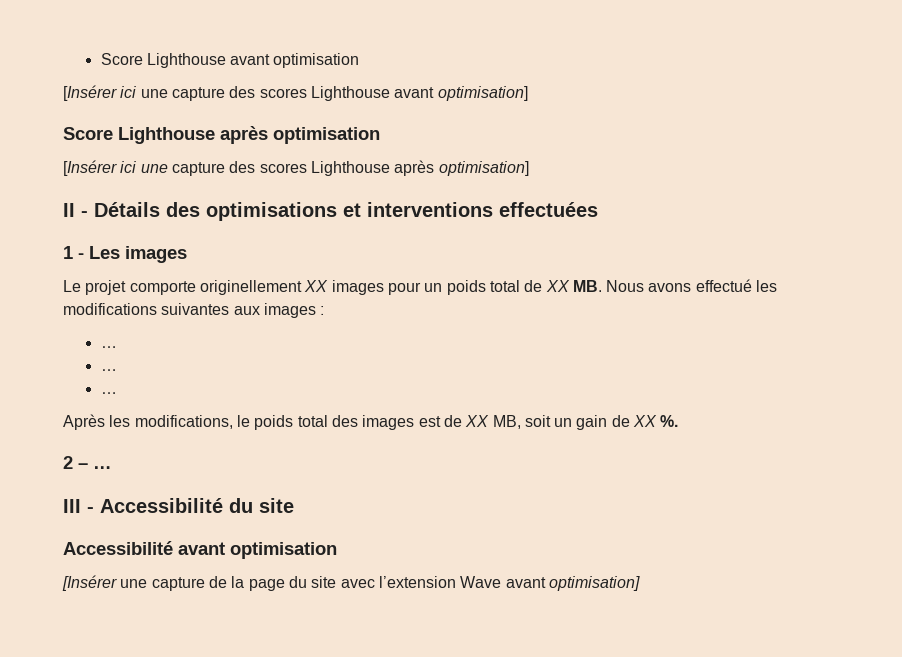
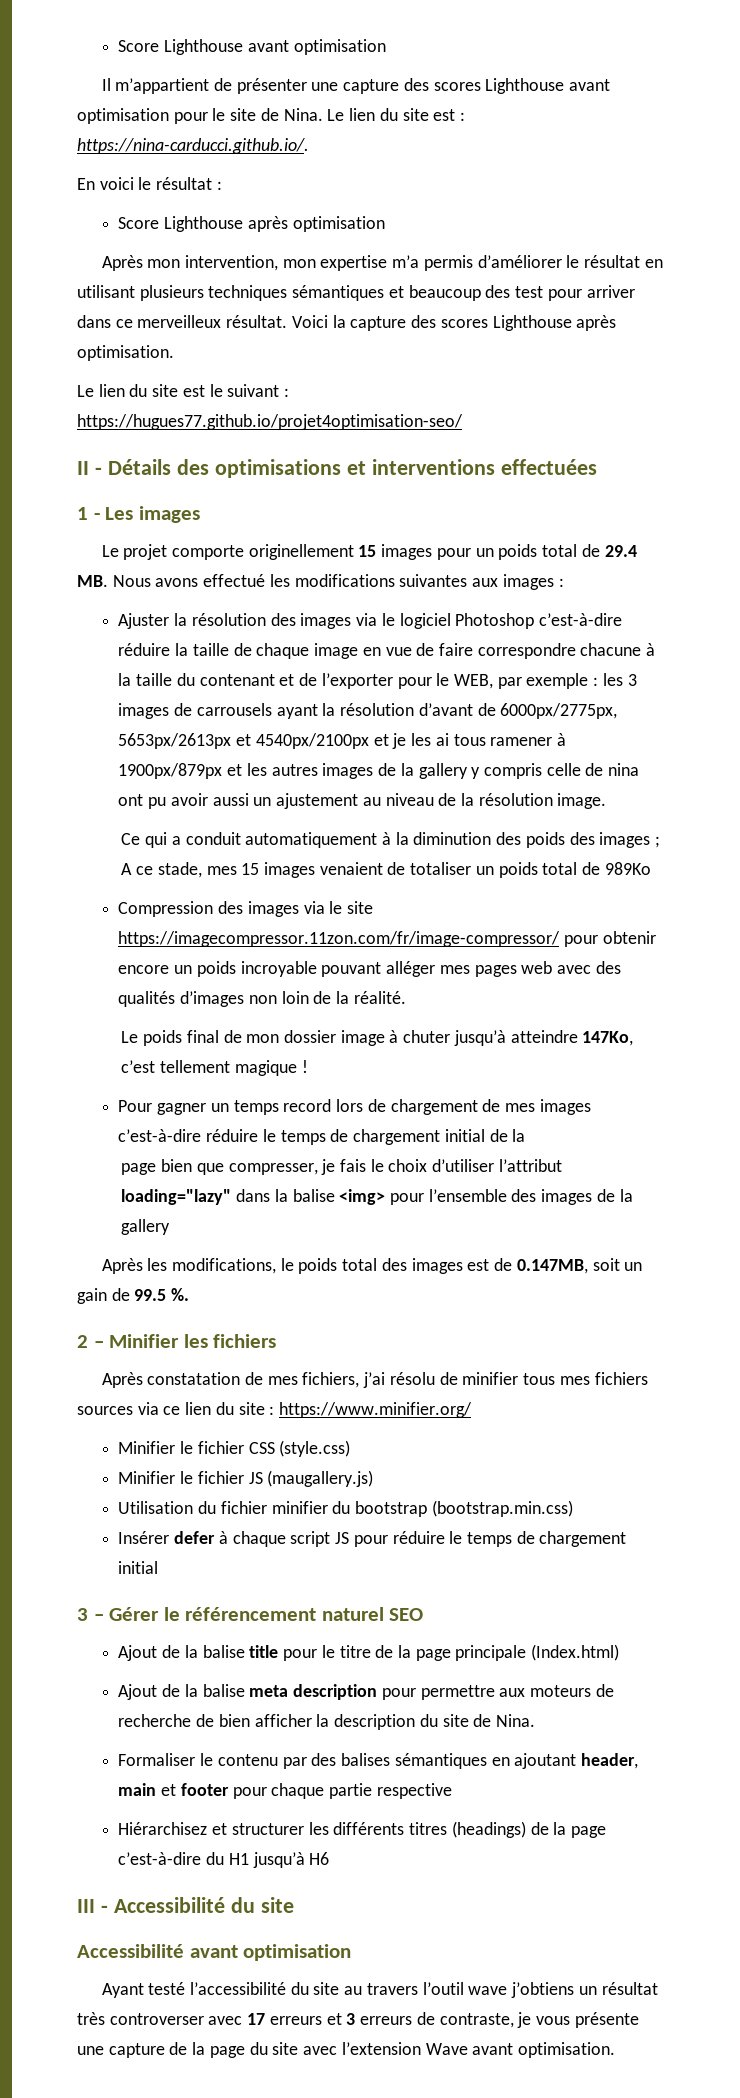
- [Insérer ici une capture des scores Lighthouse avant optimisation]
+ Il m’appartient de présenter une capture des scores Lighthouse avant optimisation pour le site de Nina. Le lien du site est : https://nina-carducci.github.io/.
+ En voici le résultat :
  Score Lighthouse après optimisation
- [Insérer ici une capture des scores Lighthouse après optimisation]
+ Après mon intervention, mon expertise m’a permis d’améliorer le résultat en utilisant plusieurs techniques sémantiques et beaucoup des test pour arriver dans ce merveilleux résultat. Voici la capture des scores Lighthouse après optimisation.
+ Le lien du site est le suivant : https://hugues77.github.io/projet4optimisation-seo/
- Le projet comporte originellement XX images pour un poids total de XX MB. Nous avons effectué les modifications suivantes aux images :
- …
- …
- …
+ Le projet comporte originellement 15 images pour un poids total de 29.4 MB. Nous avons effectué les modifications suivantes aux images :
+ Ajuster la résolution des images via le logiciel Photoshop c’est-à-dire réduire la taille de chaque image en vue de faire correspondre chacune à la taille du contenant et de l’exporter pour le WEB, par exemple : les 3 images de carrousels ayant la résolution d’avant de 6000px/2775px, 5653px/2613px et 4540px/2100px et je les ai tous ramener à 1900px/879px et les autres images de la gallery y compris celle de nina ont pu avoir aussi un ajustement au niveau de la résolution image.
+ Ce qui a conduit automatiquement à la diminution des poids des images ; A ce stade, mes 15 images venaient de totaliser un poids total de 989Ko
+ Compression des images via le site https://imagecompressor.11zon.com/fr/image-compressor/ pour obtenir encore un poids incroyable pouvant alléger mes pages web avec des qualités d’images non loin de la réalité.
+ Le poids final de mon dossier image à chuter jusqu’à atteindre 147Ko, c’est tellement magique !
+ Pour gagner un temps record lors de chargement de mes images c’est-à-dire réduire le temps de chargement initial de la
+ page bien que compresser, je fais le choix d’utiliser l’attribut loading="lazy" dans la balise <img> pour l’ensemble des images de la gallery
- Après les modifications, le poids total des images est de XX MB, soit un gain de XX %.
+ Après les modifications, le poids total des images est de 0.147MB, soit un gain de 99.5 %.
- 2 – …
+ 2 – Minifier les fichiers
+ Après constatation de mes fichiers, j’ai résolu de minifier tous mes fichiers sources via ce lien du site : https://www.minifier.org/
+ Minifier le fichier CSS (style.css)
+ Minifier le fichier JS (maugallery.js)
+ Utilisation du fichier minifier du bootstrap (bootstrap.min.css)
+ Insérer defer à chaque script JS pour réduire le temps de chargement initial
+ 3 – Gérer le référencement naturel SEO
+ Ajout de la balise title pour le titre de la page principale (Index.html)
+ Ajout de la balise meta description pour permettre aux moteurs de recherche de bien afficher la description du site de Nina.
+ Formaliser le contenu par des balises sémantiques en ajoutant header, main et footer pour chaque partie respective
+ Hiérarchisez et structurer les différents titres (headings) de la page c’est-à-dire du H1 jusqu’à H6
- [Insérer une capture de la page du site avec l’extension Wave avant optimisation]
+ Ayant testé l’accessibilité du site au travers l’outil wave j’obtiens un résultat très controverser avec 17 erreurs et 3 erreurs de contraste, je vous présente une capture de la page du site avec l’extension Wave avant optimisation.

